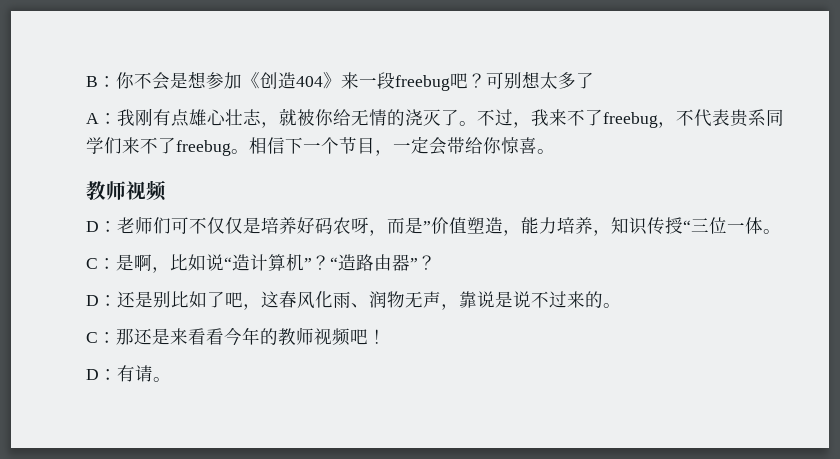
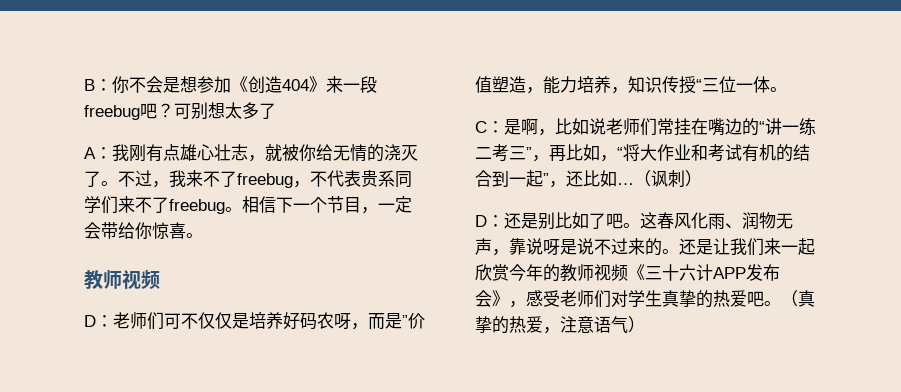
- C：是啊，比如说“造计算机”？“造路由器”？
+ C：是啊，比如说老师们常挂在嘴边的“讲一练二考三”，再比如，“将大作业和考试有机的结合到一起”，还比如…（讽刺）
- D：还是别比如了吧，这春风化雨、润物无声，靠说是说不过来的。
- C：那还是来看看今年的教师视频吧！
- D：有请。
+ D：还是别比如了吧。这春风化雨、润物无声，靠说呀是说不过来的。还是让我们来一起欣赏今年的教师视频《三十六计APP发布会》，感受老师们对学生真挚的热爱吧。（真挚的热爱，注意语气）

